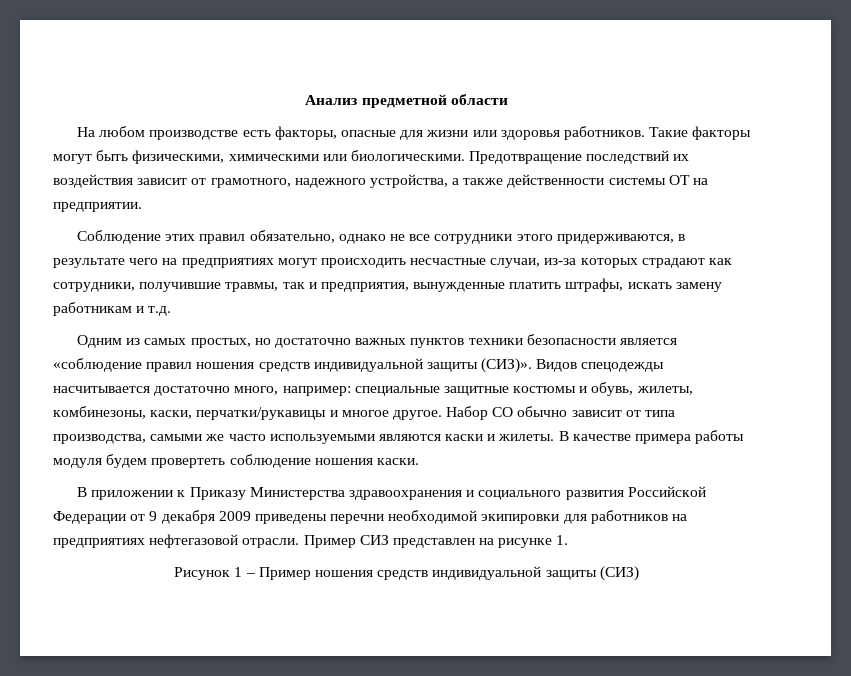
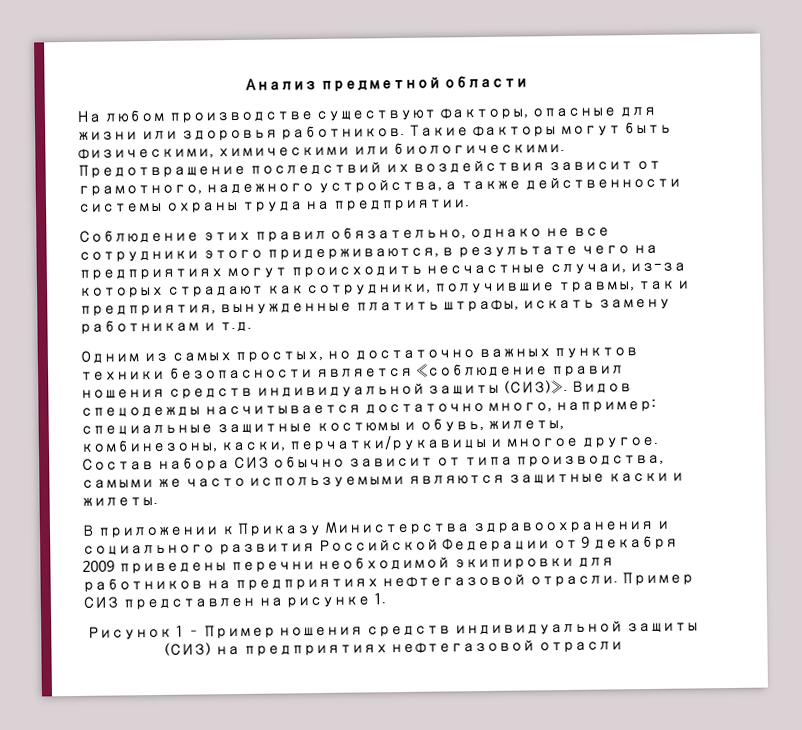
- На любом производстве есть факторы, опасные для жизни или здоровья работников.
+ На любом производстве существуют факторы, опасные для жизни или здоровья работников.
- Предотвращение последствий их воздействия зависит от грамотного, надежного устройства, а также действенности системы ОТ на предприятии.
+ Предотвращение последствий их воздействия зависит от грамотного, надежного устройства, а также действенности системы охраны труда на предприятии.
- Набор СО обычно зависит от типа производства, самыми же часто используемыми являются каски и жилеты. В качестве примера работы модуля будем провертеть соблюдение ношения каски.
+ Состав набора СИЗ обычно зависит от типа производства, самыми же часто используемыми являются защитные каски и жилеты.
- Рисунок 1 – Пример ношения средств индивидуальной защиты (СИЗ)
+ Рисунок 1 – Пример ношения средств индивидуальной защиты (СИЗ) на предприятиях нефтегазовой отрасли

